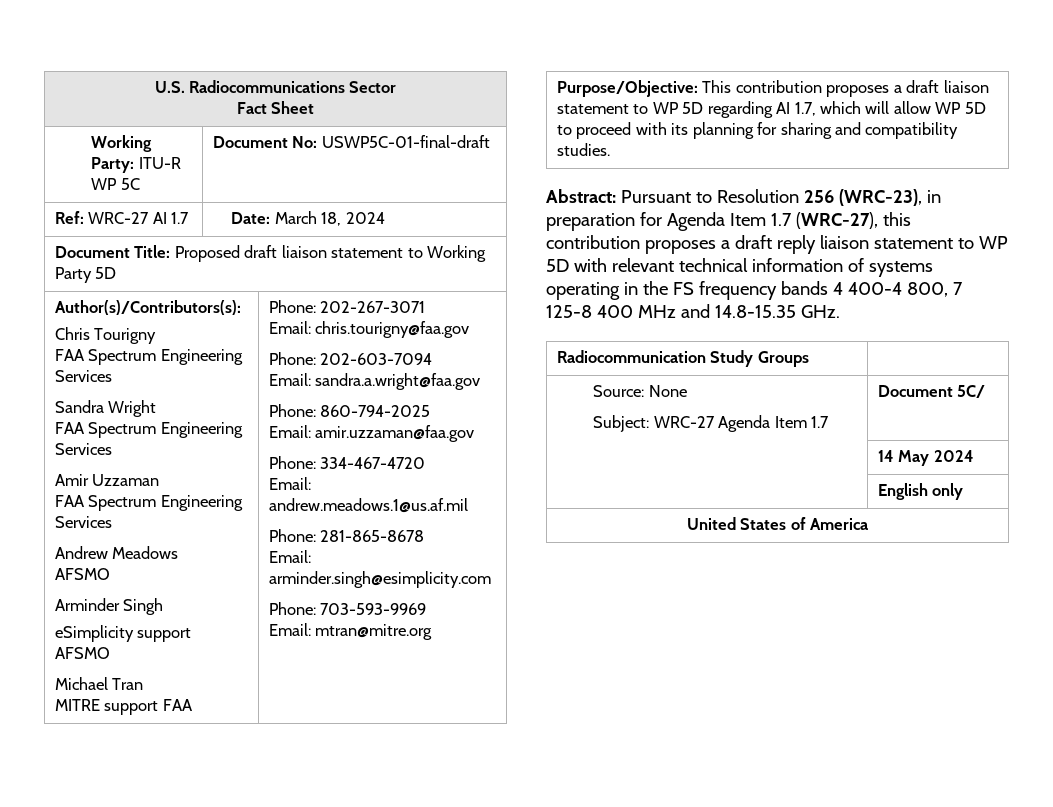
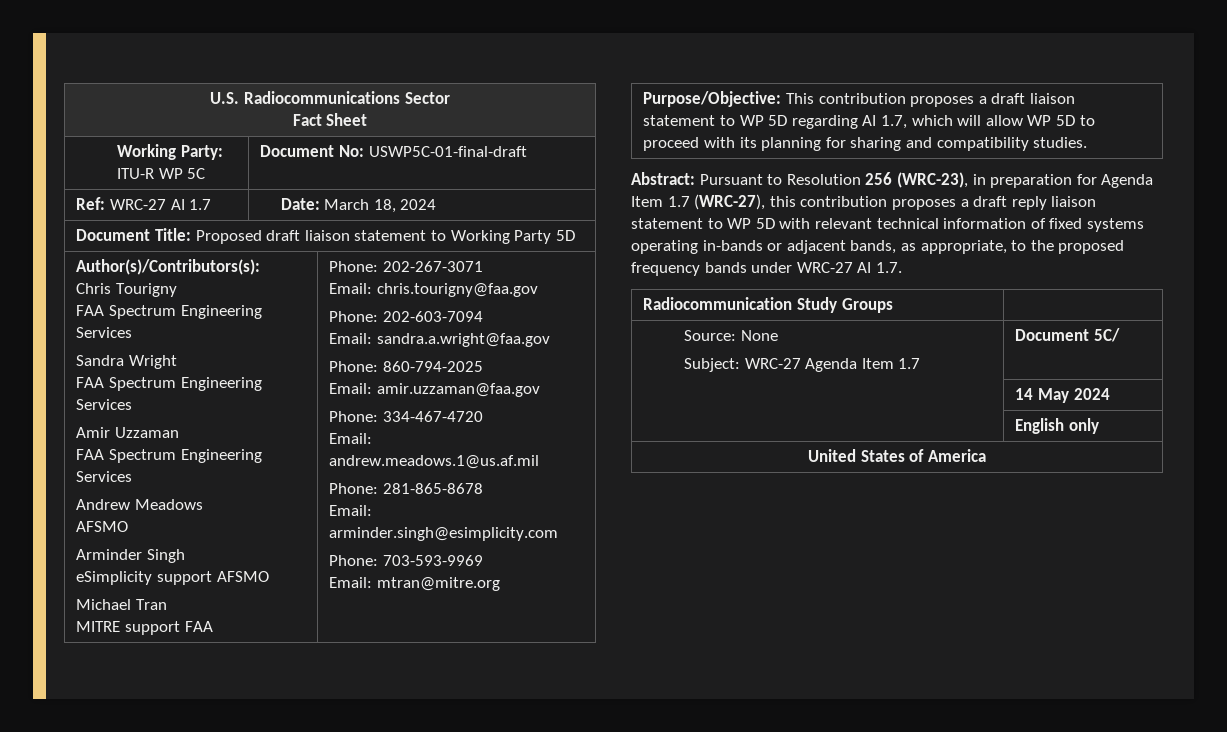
- Abstract: Pursuant to Resolution 256 (WRC-23), in preparation for Agenda Item 1.7 (WRC-27), this contribution proposes a draft reply liaison statement to WP 5D with relevant technical information of systems operating in the FS frequency bands 4 400-4 800, 7 125-8 400 MHz and 14.8-15.35 GHz.
+ Abstract: Pursuant to Resolution 256 (WRC-23), in preparation for Agenda Item 1.7 (WRC-27), this contribution proposes a draft reply liaison statement to WP 5D with relevant technical information of fixed systems operating in-bands or adjacent bands, as appropriate, to the proposed frequency bands under WRC-27 AI 1.7.

